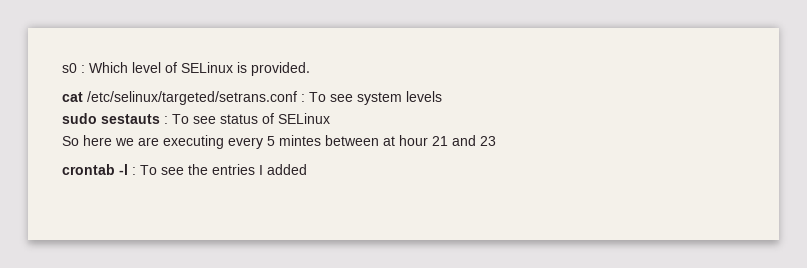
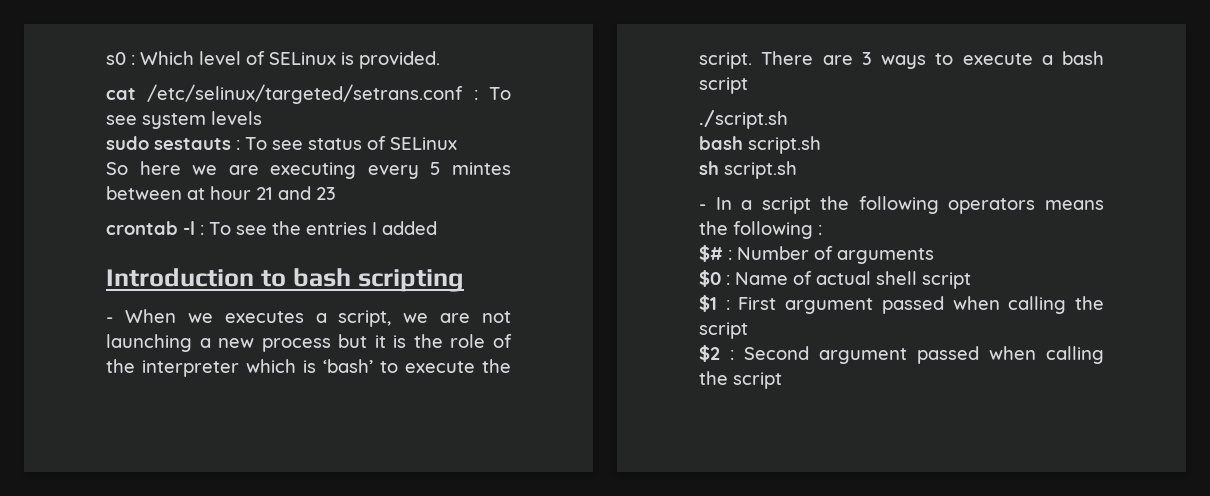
+ Introduction to bash scripting
+ - When we executes a script, we are not launching a new process but it is the role of the interpreter which is ‘bash’ to execute the script. There are 3 ways to execute a bash script
+ ./script.sh
+ bash script.sh
+ sh script.sh
+ - In a script the following operators means the following :
+ $# : Number of arguments
+ $0 : Name of actual shell script
+ $1 : First argument passed when calling the script
+ $2 : Second argument passed when calling the script

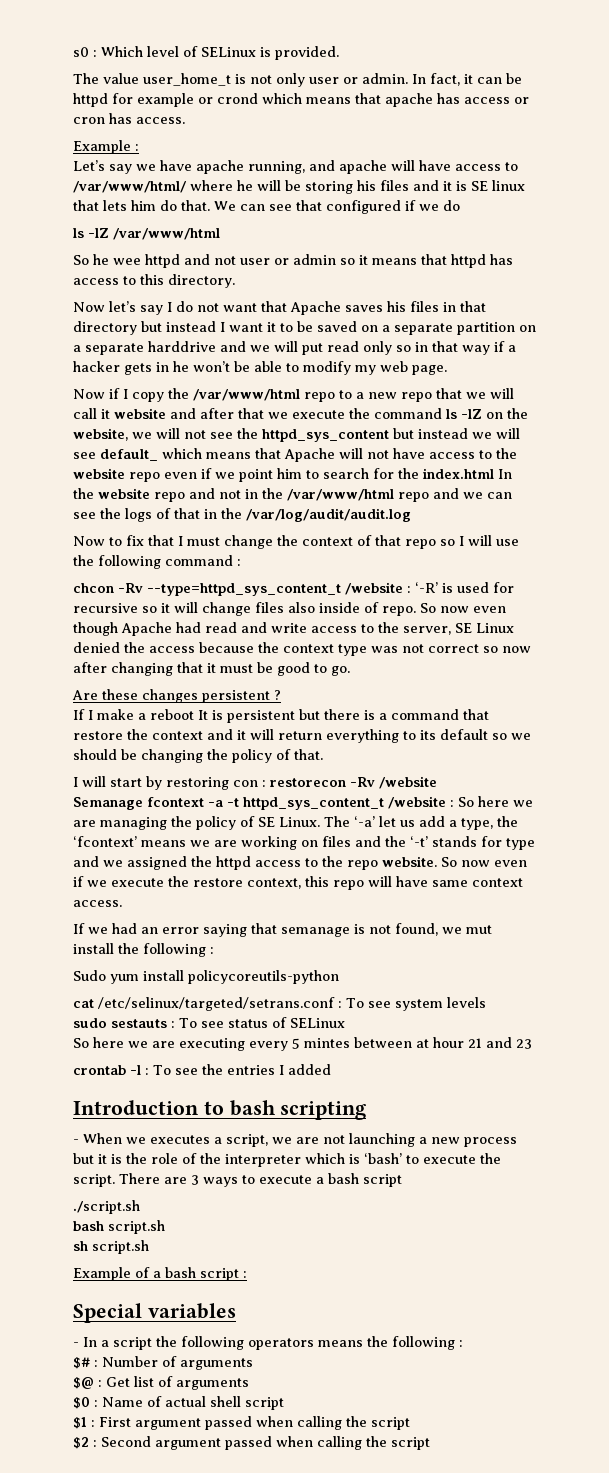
+ The value user_home_t is not only user or admin. In fact, it can be httpd for example or crond which means that apache has access or cron has access.
+ Example :
+ Let’s say we have apache running, and apache will have access to /var/www/html/ where he will be storing his files and it is SE linux that lets him do that. We can see that configured if we do
+ ls -lZ /var/www/html
+ So he wee httpd and not user or admin so it means that httpd has access to this directory.
+ Now let’s say I do not want that Apache saves his files in that directory but instead I want it to be saved on a separate partition on a separate harddrive and we will put read only so in that way if a hacker gets in he won’t be able to modify my web page.
+ Now if I copy the /var/www/html repo to a new repo that we will call it website and after that we execute the command ls -lZ on the website, we will not see the httpd_sys_content but instead we will see default_ which means that Apache will not have access to the website repo even if we point him to search for the index.html In the website repo and not in the /var/www/html repo and we can see the logs of that in the /var/log/audit/audit.log
+ Now to fix that I must change the context of that repo so I will use the following command :
+ chcon -Rv --type=httpd_sys_content_t /website : ‘-R’ is used for recursive so it will change files also inside of repo. So now even though Apache had read and write access to the server, SE Linux denied the access because the context type was not correct so now after changing that it must be good to go.
+ Are these changes persistent ?
+ If I make a reboot It is persistent but there is a command that restore the context and it will return everything to its default so we should be changing the policy of that.
+ I will start by restoring con : restorecon -Rv /website
+ Semanage fcontext -a -t httpd_sys_content_t /website : So here we are managing the policy of SE Linux. The ‘-a’ let us add a type, the ‘fcontext’ means we are working on files and the ‘-t’ stands for type and we assigned the httpd access to the repo website. So now even if we execute the restore context, this repo will have same context access.
+ If we had an error saying that semanage is not found, we mut install the following :
+ Sudo yum install policycoreutils-python
+ Example of a bash script :
+ Special variables
+ $@ : Get list of arguments

